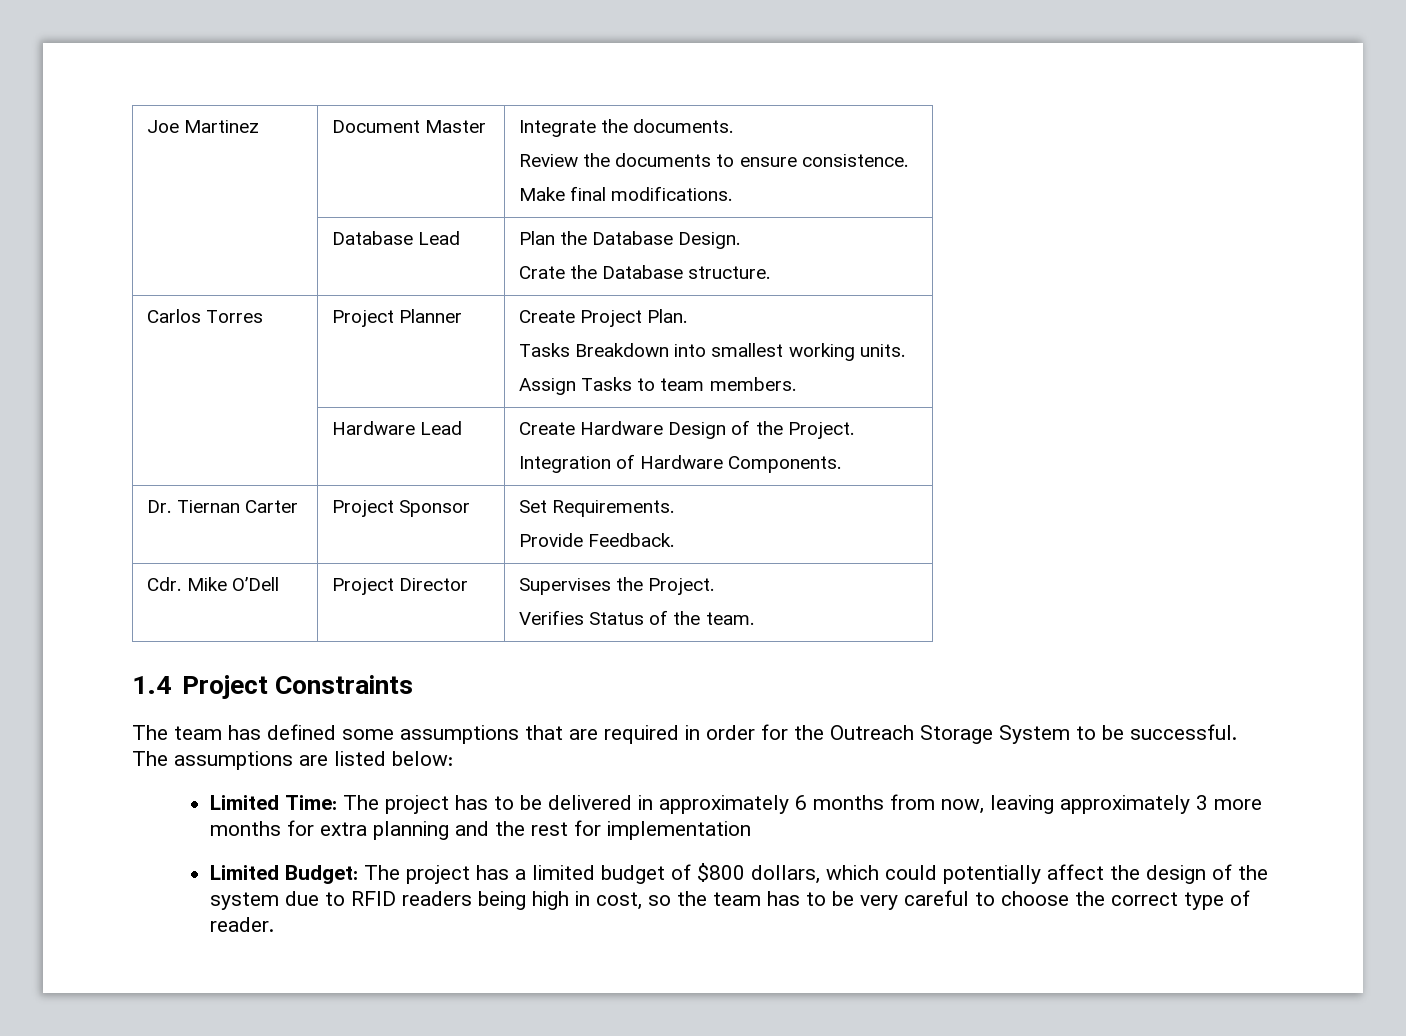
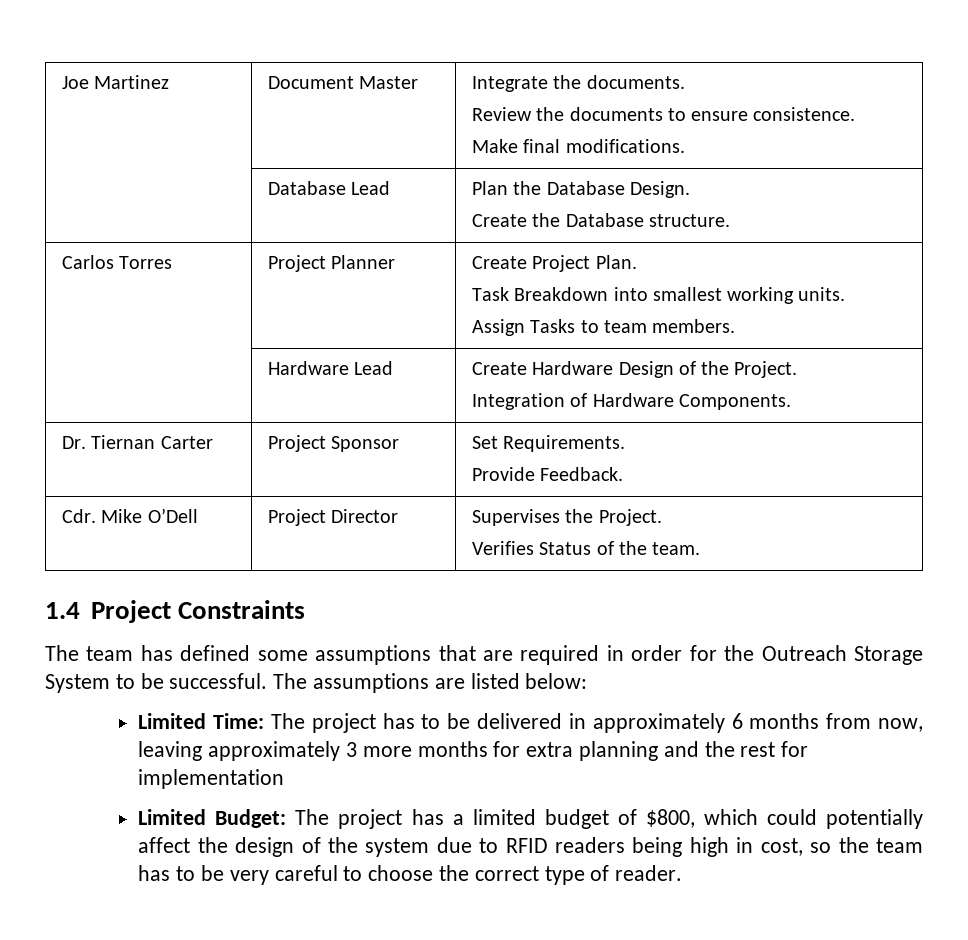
  | Database Lead | Plan the Database Design.
- Crate the Database structure.
+ Create the Database structure.
  Carlos Torres | Project Planner | Create Project Plan.
- Tasks Breakdown into smallest working units.
+ Task Breakdown into smallest working units.
- Limited Budget: The project has a limited budget of $800 dollars, which could potentially affect the design of the system due to RFID readers being high in cost, so the team has to be very careful to choose the correct type of reader.
+ Limited Budget: The project has a limited budget of $800, which could potentially affect the design of the system due to RFID readers being high in cost, so the team has to be very careful to choose the correct type of reader.

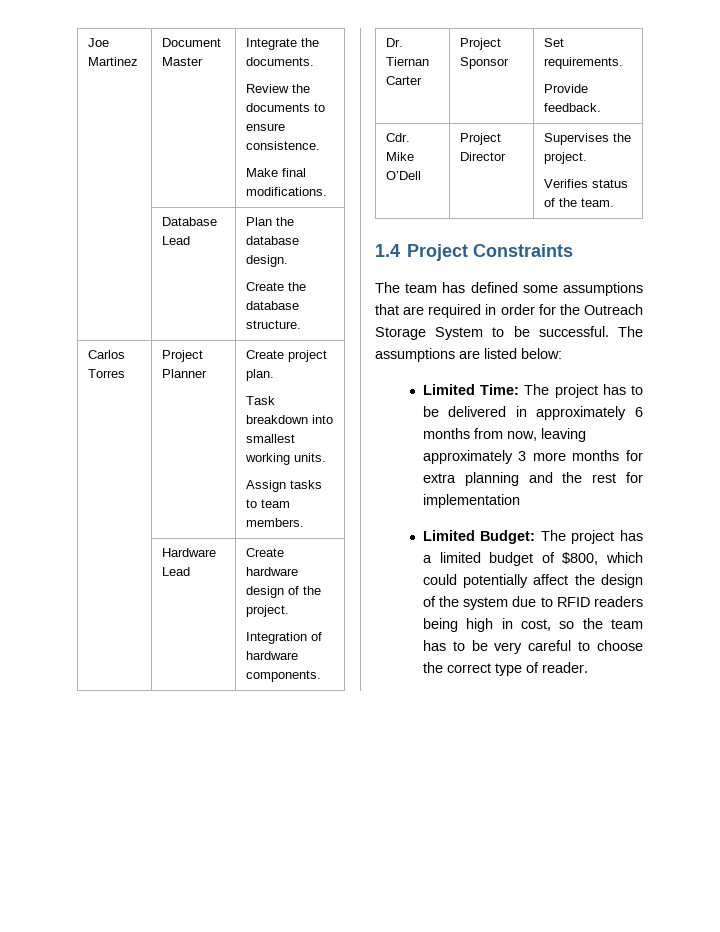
- | Database Lead | Plan the Database Design.
- Create the Database structure.
+ | Database Lead | Plan the database design.
+ Create the database structure.
- Carlos Torres | Project Planner | Create Project Plan.
- Task Breakdown into smallest working units.
- Assign Tasks to team members.
+ Carlos Torres | Project Planner | Create project plan.
+ Task breakdown into smallest working units.
+ Assign tasks to team members.
- | Hardware Lead | Create Hardware Design of the Project.
- Integration of Hardware Components.
+ | Hardware Lead | Create hardware design of the project.
+ Integration of hardware components.
- Dr. Tiernan Carter | Project Sponsor | Set Requirements.
- Provide Feedback.
+ Dr. Tiernan Carter | Project Sponsor | Set requirements.
+ Provide feedback.
- Cdr. Mike O’Dell | Project Director | Supervises the Project.
- Verifies Status of the team.
+ Cdr. Mike O’Dell | Project Director | Supervises the project.
+ Verifies status of the team.

